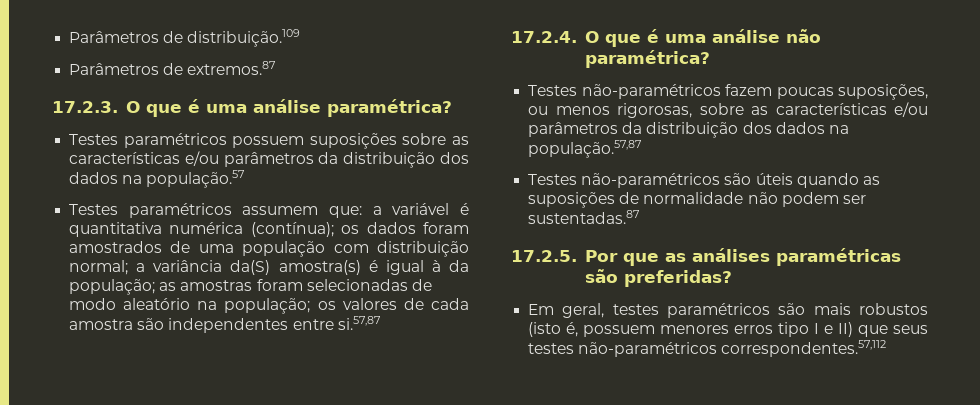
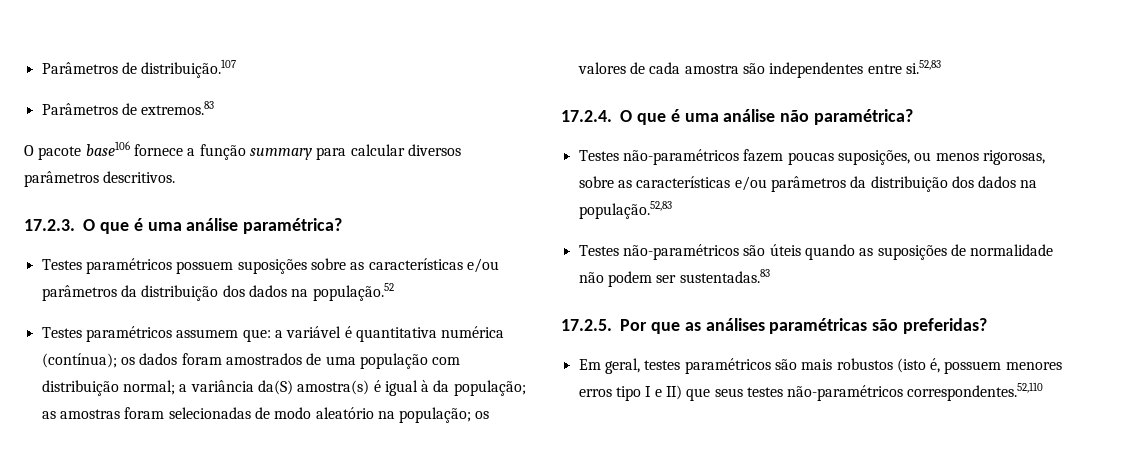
- Parâmetros de distribuição.109
- Parâmetros de extremos.87
+ Parâmetros de distribuição.107
+ Parâmetros de extremos.83
+ O pacote base106 fornece a função summary para calcular diversos parâmetros descritivos.
- Testes paramétricos possuem suposições sobre as características e/ou parâmetros da distribuição dos dados na população.57
+ Testes paramétricos possuem suposições sobre as características e/ou parâmetros da distribuição dos dados na população.52
- Testes paramétricos assumem que: a variável é quantitativa numérica (contínua); os dados foram amostrados de uma população com distribuição normal; a variância da(S) amostra(s) é igual à da população; as amostras foram selecionadas de modo aleatório na população; os valores de cada amostra são independentes entre si.57,87
+ Testes paramétricos assumem que: a variável é quantitativa numérica (contínua); os dados foram amostrados de uma população com distribuição normal; a variância da(S) amostra(s) é igual à da população; as amostras foram selecionadas de modo aleatório na população; os valores de cada amostra são independentes entre si.52,83
- Testes não-paramétricos fazem poucas suposições, ou menos rigorosas, sobre as características e/ou parâmetros da distribuição dos dados na população.57,87
+ Testes não-paramétricos fazem poucas suposições, ou menos rigorosas, sobre as características e/ou parâmetros da distribuição dos dados na população.52,83
- Testes não-paramétricos são úteis quando as suposições de normalidade não podem ser sustentadas.87
+ Testes não-paramétricos são úteis quando as suposições de normalidade não podem ser sustentadas.83
- Em geral, testes paramétricos são mais robustos (isto é, possuem menores erros tipo I e II) que seus testes não-paramétricos correspondentes.57,112
+ Em geral, testes paramétricos são mais robustos (isto é, possuem menores erros tipo I e II) que seus testes não-paramétricos correspondentes.52,110

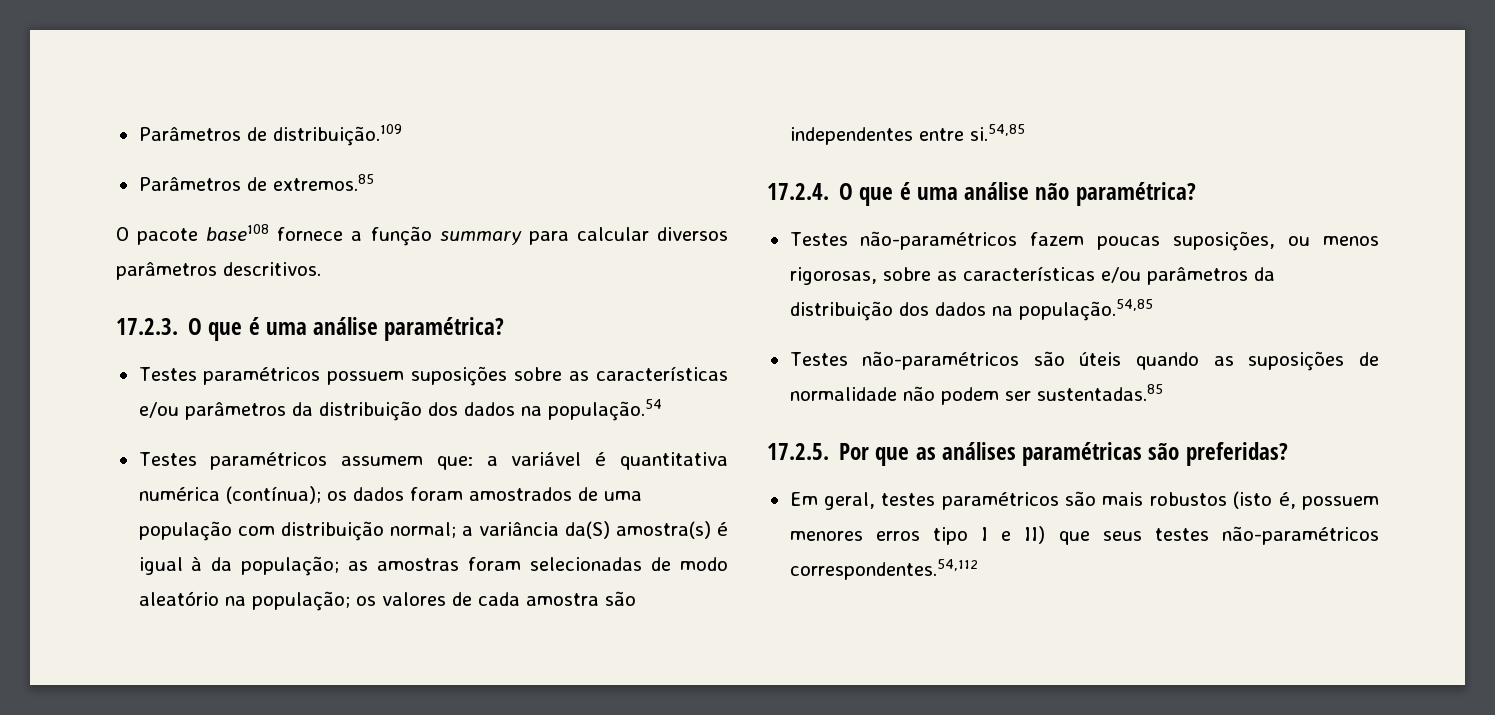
- Parâmetros de distribuição.107
- Parâmetros de extremos.83
+ Parâmetros de distribuição.109
+ Parâmetros de extremos.85
- O pacote base106 fornece a função summary para calcular diversos parâmetros descritivos.
+ O pacote base108 fornece a função summary para calcular diversos parâmetros descritivos.
- Testes paramétricos possuem suposições sobre as características e/ou parâmetros da distribuição dos dados na população.52
+ Testes paramétricos possuem suposições sobre as características e/ou parâmetros da distribuição dos dados na população.54
- Testes paramétricos assumem que: a variável é quantitativa numérica (contínua); os dados foram amostrados de uma população com distribuição normal; a variância da(S) amostra(s) é igual à da população; as amostras foram selecionadas de modo aleatório na população; os valores de cada amostra são independentes entre si.52,83
+ Testes paramétricos assumem que: a variável é quantitativa numérica (contínua); os dados foram amostrados de uma população com distribuição normal; a variância da(S) amostra(s) é igual à da população; as amostras foram selecionadas de modo aleatório na população; os valores de cada amostra são independentes entre si.54,85
- Testes não-paramétricos fazem poucas suposições, ou menos rigorosas, sobre as características e/ou parâmetros da distribuição dos dados na população.52,83
+ Testes não-paramétricos fazem poucas suposições, ou menos rigorosas, sobre as características e/ou parâmetros da distribuição dos dados na população.54,85
- Testes não-paramétricos são úteis quando as suposições de normalidade não podem ser sustentadas.83
+ Testes não-paramétricos são úteis quando as suposições de normalidade não podem ser sustentadas.85
- Em geral, testes paramétricos são mais robustos (isto é, possuem menores erros tipo I e II) que seus testes não-paramétricos correspondentes.52,110
+ Em geral, testes paramétricos são mais robustos (isto é, possuem menores erros tipo I e II) que seus testes não-paramétricos correspondentes.54,112

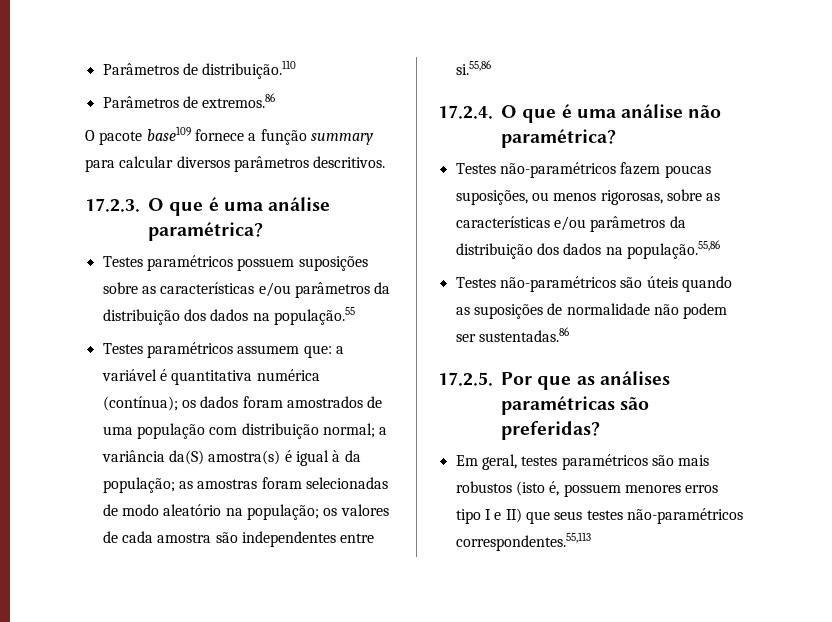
- Parâmetros de distribuição.109
- Parâmetros de extremos.85
+ Parâmetros de distribuição.110
+ Parâmetros de extremos.86
- O pacote base108 fornece a função summary para calcular diversos parâmetros descritivos.
+ O pacote base109 fornece a função summary para calcular diversos parâmetros descritivos.
- Testes paramétricos possuem suposições sobre as características e/ou parâmetros da distribuição dos dados na população.54
+ Testes paramétricos possuem suposições sobre as características e/ou parâmetros da distribuição dos dados na população.55
- Testes paramétricos assumem que: a variável é quantitativa numérica (contínua); os dados foram amostrados de uma população com distribuição normal; a variância da(S) amostra(s) é igual à da população; as amostras foram selecionadas de modo aleatório na população; os valores de cada amostra são independentes entre si.54,85
+ Testes paramétricos assumem que: a variável é quantitativa numérica (contínua); os dados foram amostrados de uma população com distribuição normal; a variância da(S) amostra(s) é igual à da população; as amostras foram selecionadas de modo aleatório na população; os valores de cada amostra são independentes entre si.55,86
- Testes não-paramétricos fazem poucas suposições, ou menos rigorosas, sobre as características e/ou parâmetros da distribuição dos dados na população.54,85
+ Testes não-paramétricos fazem poucas suposições, ou menos rigorosas, sobre as características e/ou parâmetros da distribuição dos dados na população.55,86
- Testes não-paramétricos são úteis quando as suposições de normalidade não podem ser sustentadas.85
+ Testes não-paramétricos são úteis quando as suposições de normalidade não podem ser sustentadas.86
- Em geral, testes paramétricos são mais robustos (isto é, possuem menores erros tipo I e II) que seus testes não-paramétricos correspondentes.54,112
+ Em geral, testes paramétricos são mais robustos (isto é, possuem menores erros tipo I e II) que seus testes não-paramétricos correspondentes.55,113

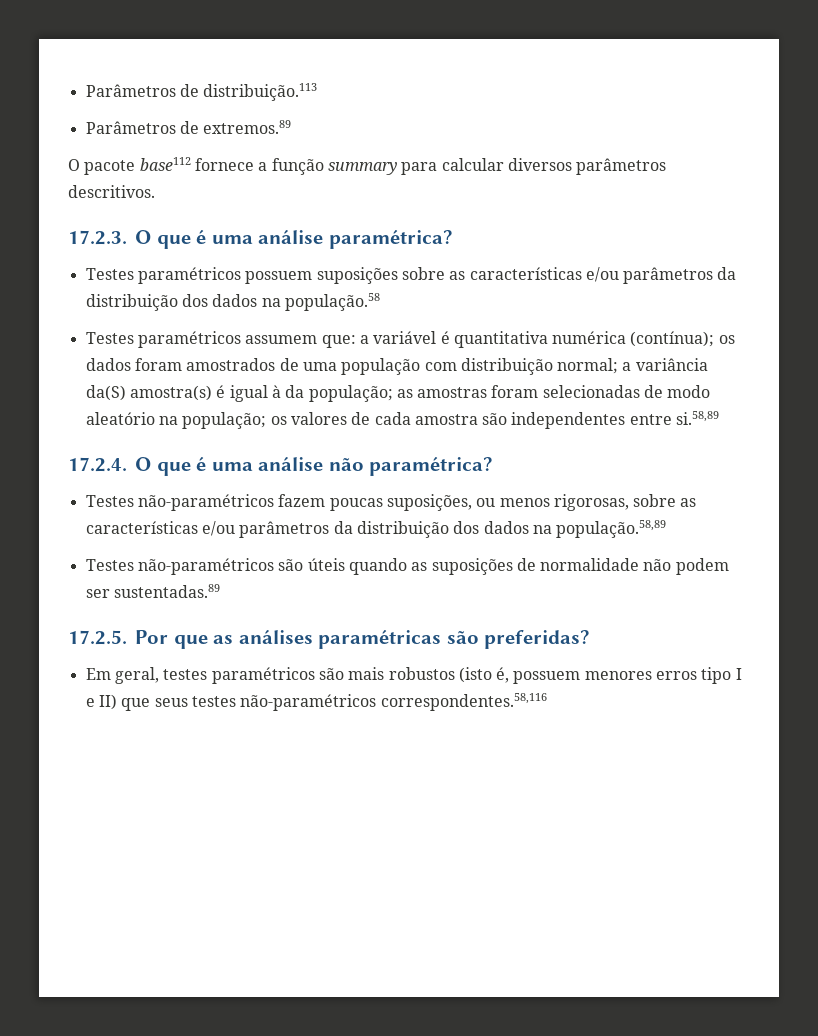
- Parâmetros de distribuição.110
- Parâmetros de extremos.86
+ Parâmetros de distribuição.113
+ Parâmetros de extremos.89
- O pacote base109 fornece a função summary para calcular diversos parâmetros descritivos.
+ O pacote base112 fornece a função summary para calcular diversos parâmetros descritivos.
- Testes paramétricos possuem suposições sobre as características e/ou parâmetros da distribuição dos dados na população.55
+ Testes paramétricos possuem suposições sobre as características e/ou parâmetros da distribuição dos dados na população.58
- Testes paramétricos assumem que: a variável é quantitativa numérica (contínua); os dados foram amostrados de uma população com distribuição normal; a variância da(S) amostra(s) é igual à da população; as amostras foram selecionadas de modo aleatório na população; os valores de cada amostra são independentes entre si.55,86
+ Testes paramétricos assumem que: a variável é quantitativa numérica (contínua); os dados foram amostrados de uma população com distribuição normal; a variância da(S) amostra(s) é igual à da população; as amostras foram selecionadas de modo aleatório na população; os valores de cada amostra são independentes entre si.58,89
- Testes não-paramétricos fazem poucas suposições, ou menos rigorosas, sobre as características e/ou parâmetros da distribuição dos dados na população.55,86
+ Testes não-paramétricos fazem poucas suposições, ou menos rigorosas, sobre as características e/ou parâmetros da distribuição dos dados na população.58,89
- Testes não-paramétricos são úteis quando as suposições de normalidade não podem ser sustentadas.86
+ Testes não-paramétricos são úteis quando as suposições de normalidade não podem ser sustentadas.89
- Em geral, testes paramétricos são mais robustos (isto é, possuem menores erros tipo I e II) que seus testes não-paramétricos correspondentes.55,113
+ Em geral, testes paramétricos são mais robustos (isto é, possuem menores erros tipo I e II) que seus testes não-paramétricos correspondentes.58,116

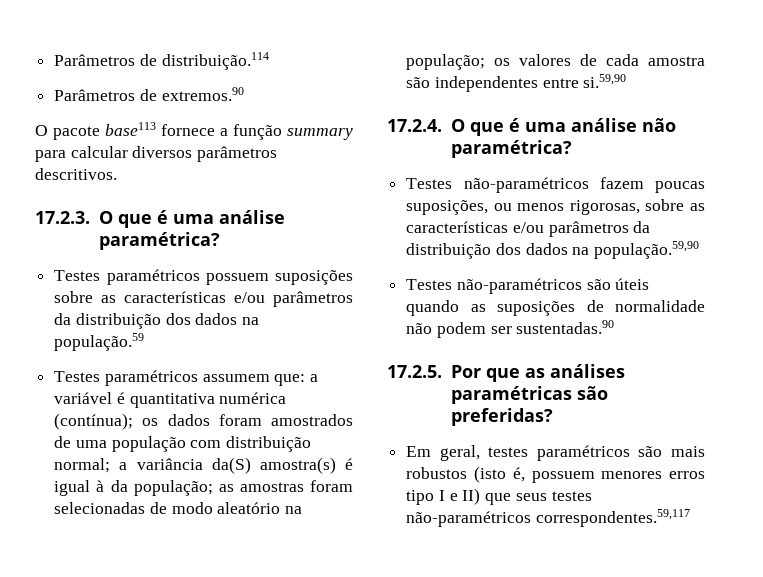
- Parâmetros de distribuição.113
- Parâmetros de extremos.89
+ Parâmetros de distribuição.114
+ Parâmetros de extremos.90
- O pacote base112 fornece a função summary para calcular diversos parâmetros descritivos.
+ O pacote base113 fornece a função summary para calcular diversos parâmetros descritivos.
- Testes paramétricos possuem suposições sobre as características e/ou parâmetros da distribuição dos dados na população.58
+ Testes paramétricos possuem suposições sobre as características e/ou parâmetros da distribuição dos dados na população.59
- Testes paramétricos assumem que: a variável é quantitativa numérica (contínua); os dados foram amostrados de uma população com distribuição normal; a variância da(S) amostra(s) é igual à da população; as amostras foram selecionadas de modo aleatório na população; os valores de cada amostra são independentes entre si.58,89
+ Testes paramétricos assumem que: a variável é quantitativa numérica (contínua); os dados foram amostrados de uma população com distribuição normal; a variância da(S) amostra(s) é igual à da população; as amostras foram selecionadas de modo aleatório na população; os valores de cada amostra são independentes entre si.59,90
- Testes não-paramétricos fazem poucas suposições, ou menos rigorosas, sobre as características e/ou parâmetros da distribuição dos dados na população.58,89
+ Testes não-paramétricos fazem poucas suposições, ou menos rigorosas, sobre as características e/ou parâmetros da distribuição dos dados na população.59,90
- Testes não-paramétricos são úteis quando as suposições de normalidade não podem ser sustentadas.89
+ Testes não-paramétricos são úteis quando as suposições de normalidade não podem ser sustentadas.90
- Em geral, testes paramétricos são mais robustos (isto é, possuem menores erros tipo I e II) que seus testes não-paramétricos correspondentes.58,116
+ Em geral, testes paramétricos são mais robustos (isto é, possuem menores erros tipo I e II) que seus testes não-paramétricos correspondentes.59,117

